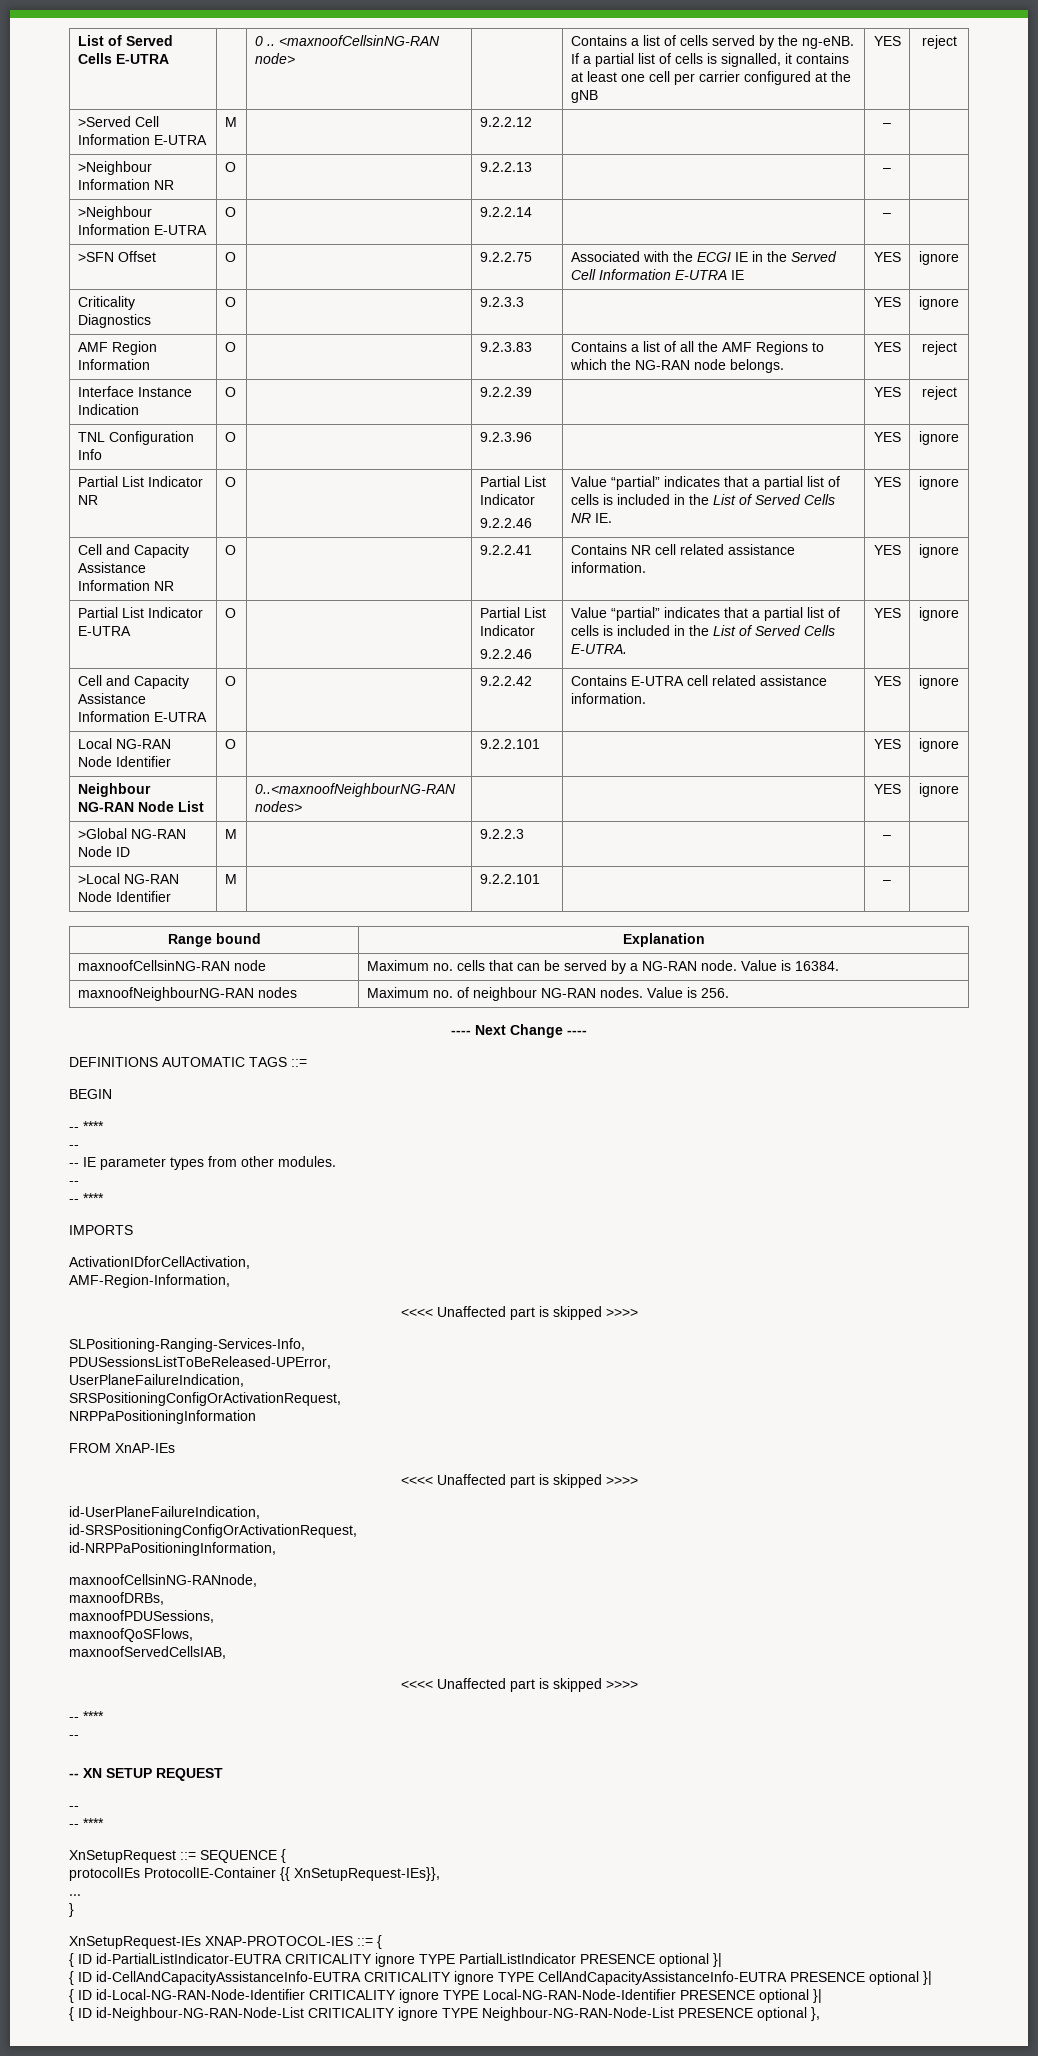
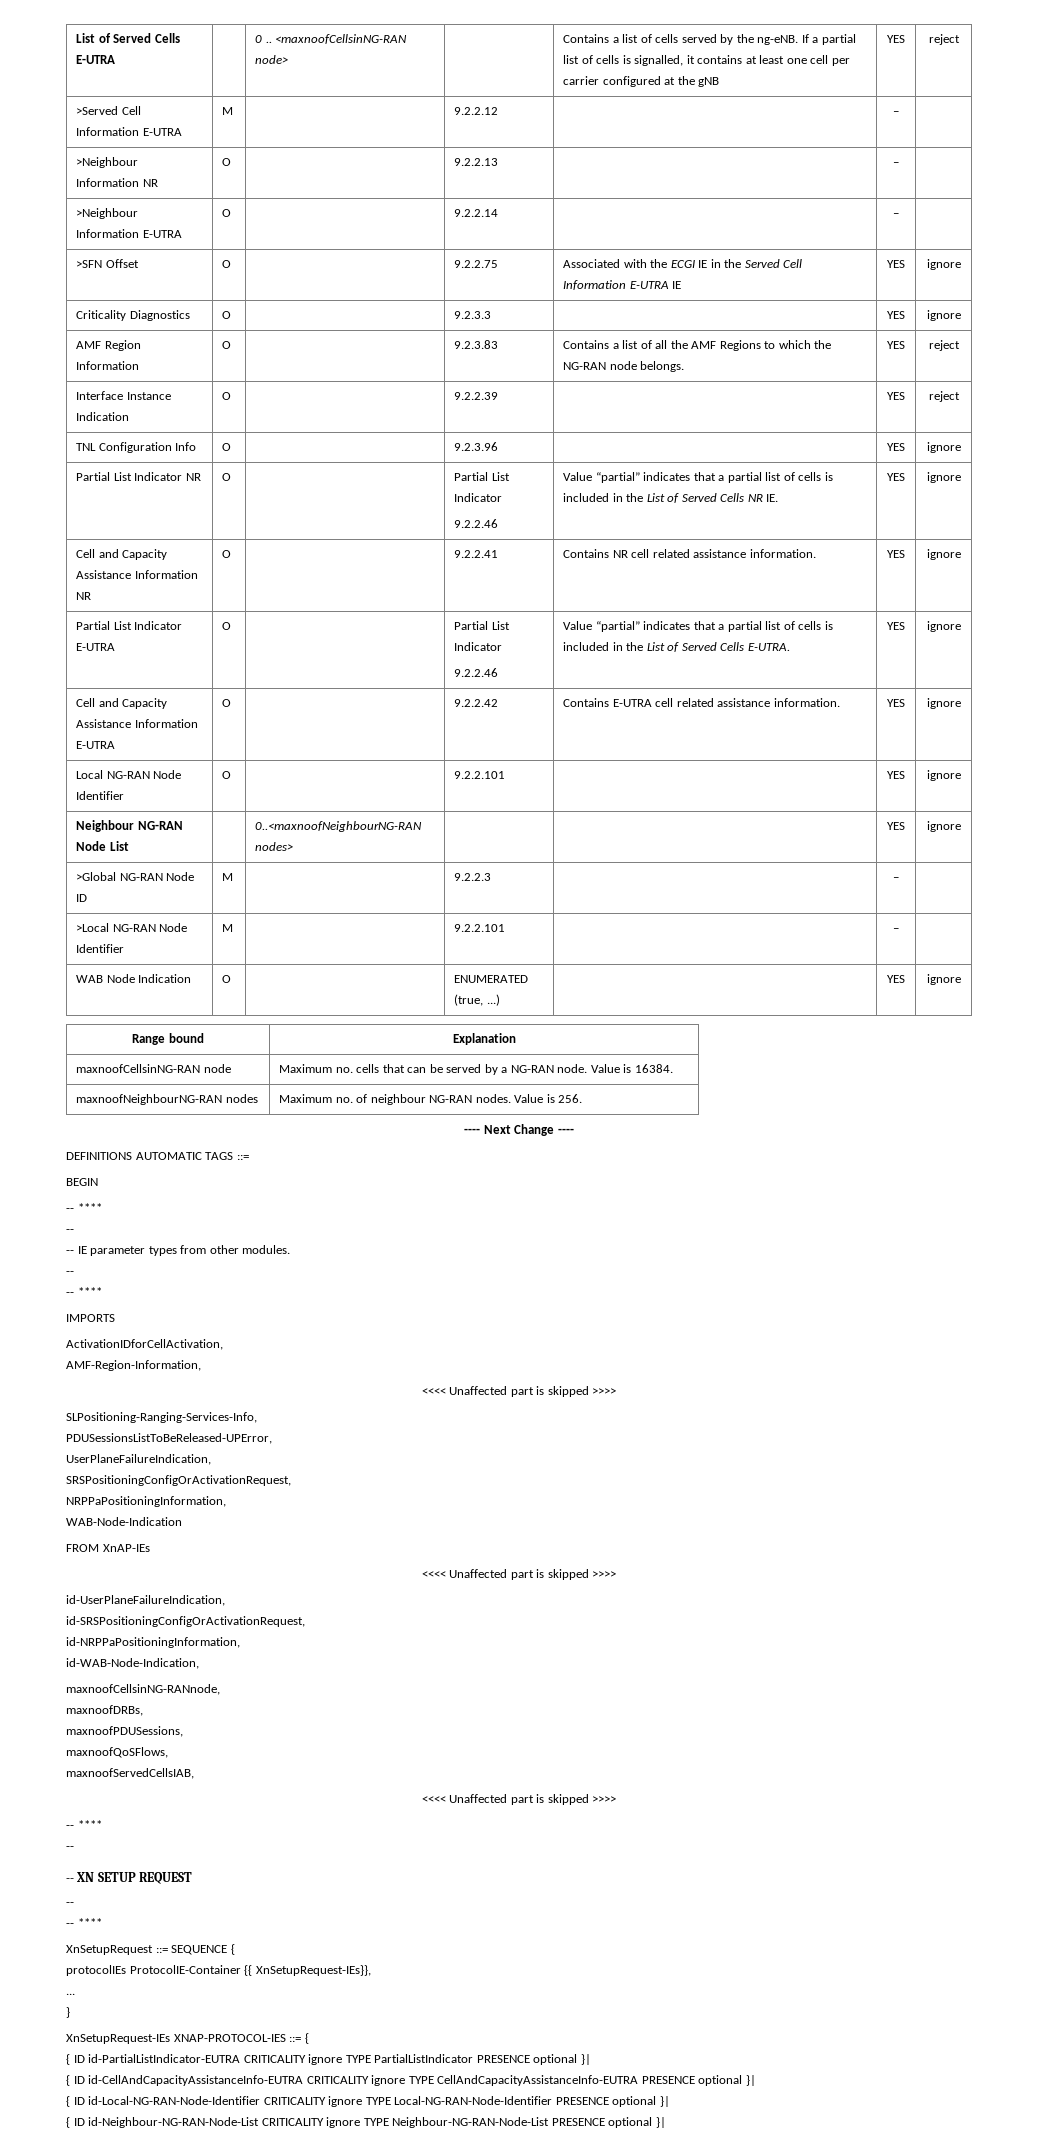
+ WAB Node Indication | O | | ENUMERATED (true, ...) | | YES | ignore
- NRPPaPositioningInformation
+ NRPPaPositioningInformation,
+ WAB-Node-Indication
+ id-WAB-Node-Indication,
- { ID id-Neighbour-NG-RAN-Node-List CRITICALITY ignore TYPE Neighbour-NG-RAN-Node-List PRESENCE optional },
+ { ID id-Neighbour-NG-RAN-Node-List CRITICALITY ignore TYPE Neighbour-NG-RAN-Node-List PRESENCE optional }|

